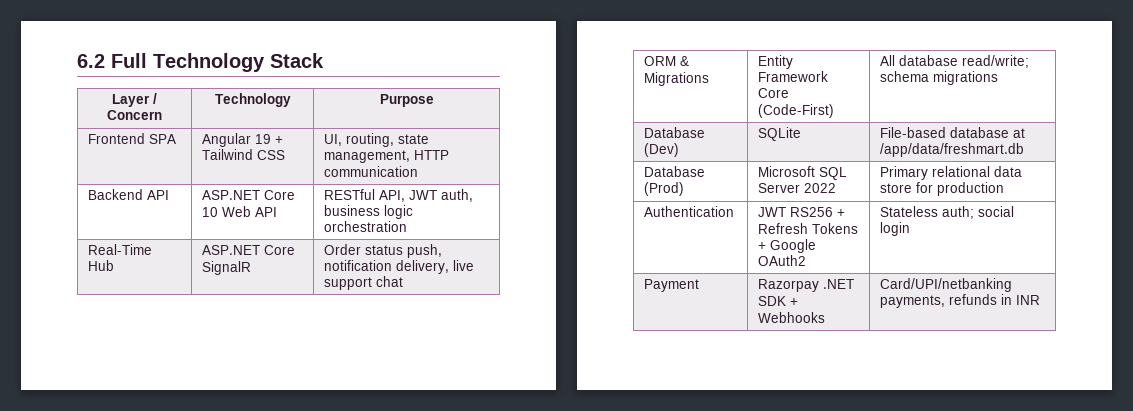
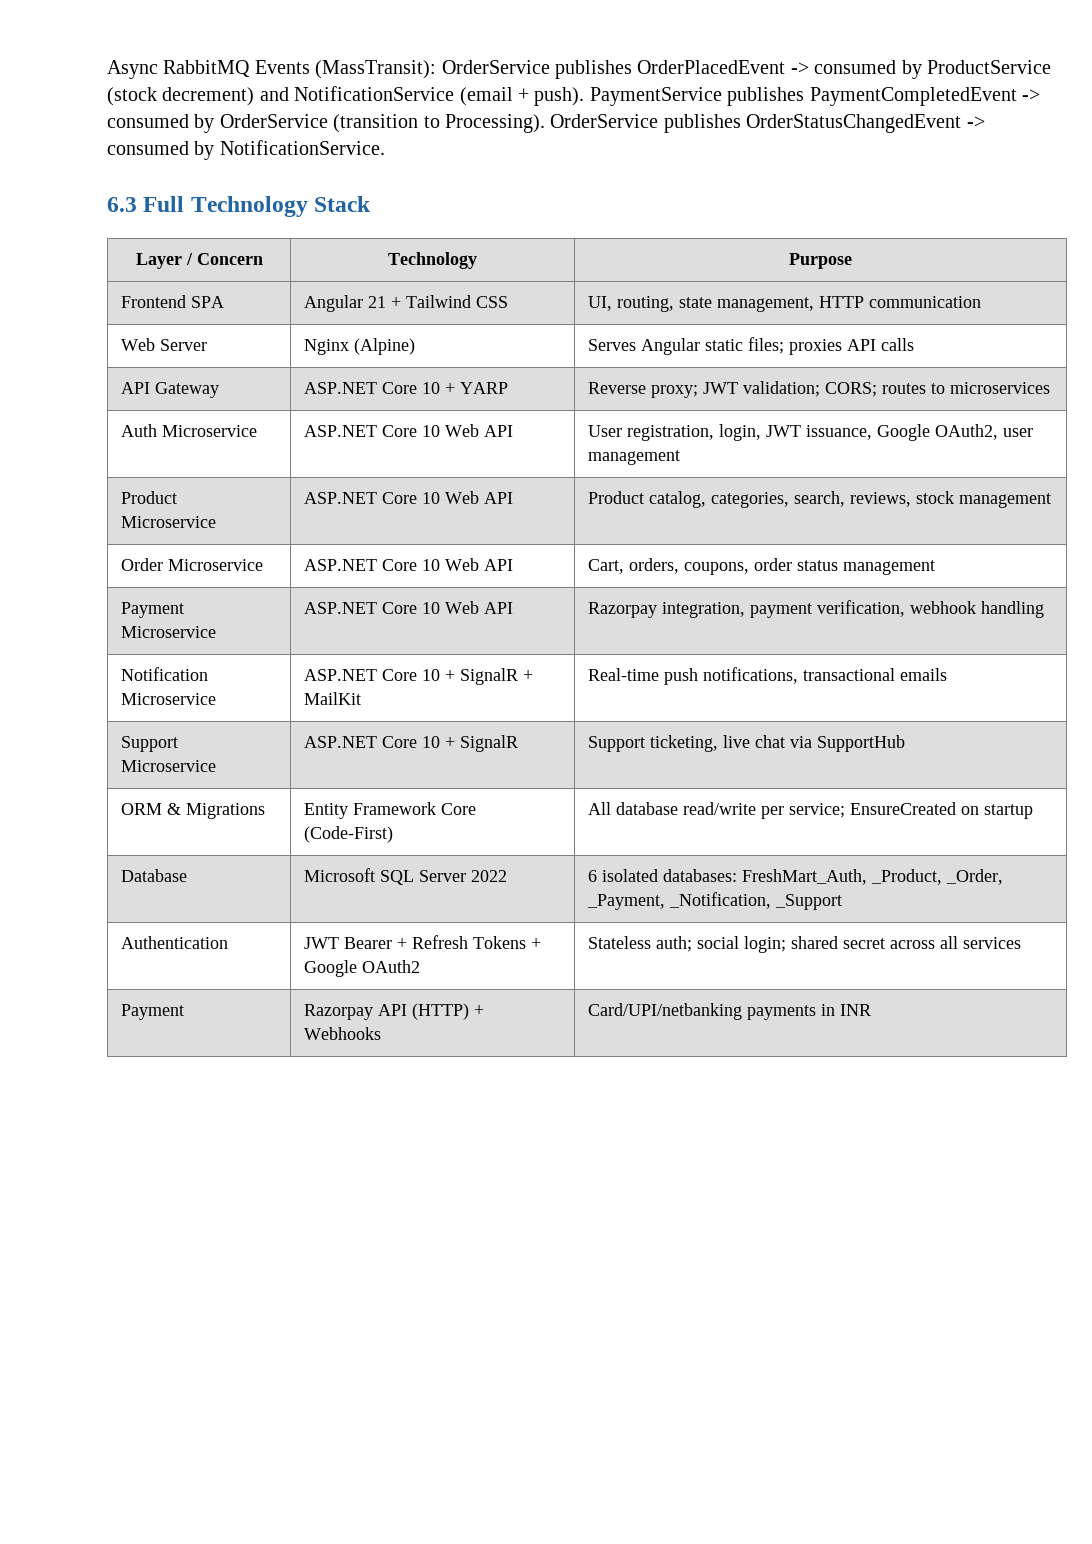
- 6.2 Full Technology Stack
+ Async RabbitMQ Events (MassTransit): OrderService publishes OrderPlacedEvent -> consumed by ProductService (stock decrement) and NotificationService (email + push). PaymentService publishes PaymentCompletedEvent -> consumed by OrderService (transition to Processing). OrderService publishes OrderStatusChangedEvent -> consumed by NotificationService.
+ 6.3 Full Technology Stack
- Frontend SPA | Angular 19 + Tailwind CSS | UI, routing, state management, HTTP communication
+ Frontend SPA | Angular 21 + Tailwind CSS | UI, routing, state management, HTTP communication
- Backend API | ASP.NET Core 10 Web API | RESTful API, JWT auth, business logic orchestration
- Real-Time Hub | ASP.NET Core SignalR | Order status push, notification delivery, live support chat
+ Web Server | Nginx (Alpine) | Serves Angular static files; proxies API calls
+ API Gateway | ASP.NET Core 10 + YARP | Reverse proxy; JWT validation; CORS; routes to microservices
+ Auth Microservice | ASP.NET Core 10 Web API | User registration, login, JWT issuance, Google OAuth2, user management
+ Product Microservice | ASP.NET Core 10 Web API | Product catalog, categories, search, reviews, stock management
+ Order Microservice | ASP.NET Core 10 Web API | Cart, orders, coupons, order status management
+ Payment Microservice | ASP.NET Core 10 Web API | Razorpay integration, payment verification, webhook handling
+ Notification Microservice | ASP.NET Core 10 + SignalR + MailKit | Real-time push notifications, transactional emails
+ Support Microservice | ASP.NET Core 10 + SignalR | Support ticketing, live chat via SupportHub
- ORM & Migrations | Entity Framework Core (Code-First) | All database read/write; schema migrations
- Database (Dev) | SQLite | File-based database at /app/data/freshmart.db
- Database (Prod) | Microsoft SQL Server 2022 | Primary relational data store for production
+ ORM & Migrations | Entity Framework Core (Code-First) | All database read/write per service; EnsureCreated on startup
+ Database | Microsoft SQL Server 2022 | 6 isolated databases: FreshMart_Auth, _Product, _Order, _Payment, _Notification, _Support
- Authentication | JWT RS256 + Refresh Tokens + Google OAuth2 | Stateless auth; social login
+ Authentication | JWT Bearer + Refresh Tokens + Google OAuth2 | Stateless auth; social login; shared secret across all services
- Payment | Razorpay .NET SDK + Webhooks | Card/UPI/netbanking payments, refunds in INR
+ Payment | Razorpay API (HTTP) + Webhooks | Card/UPI/netbanking payments in INR

